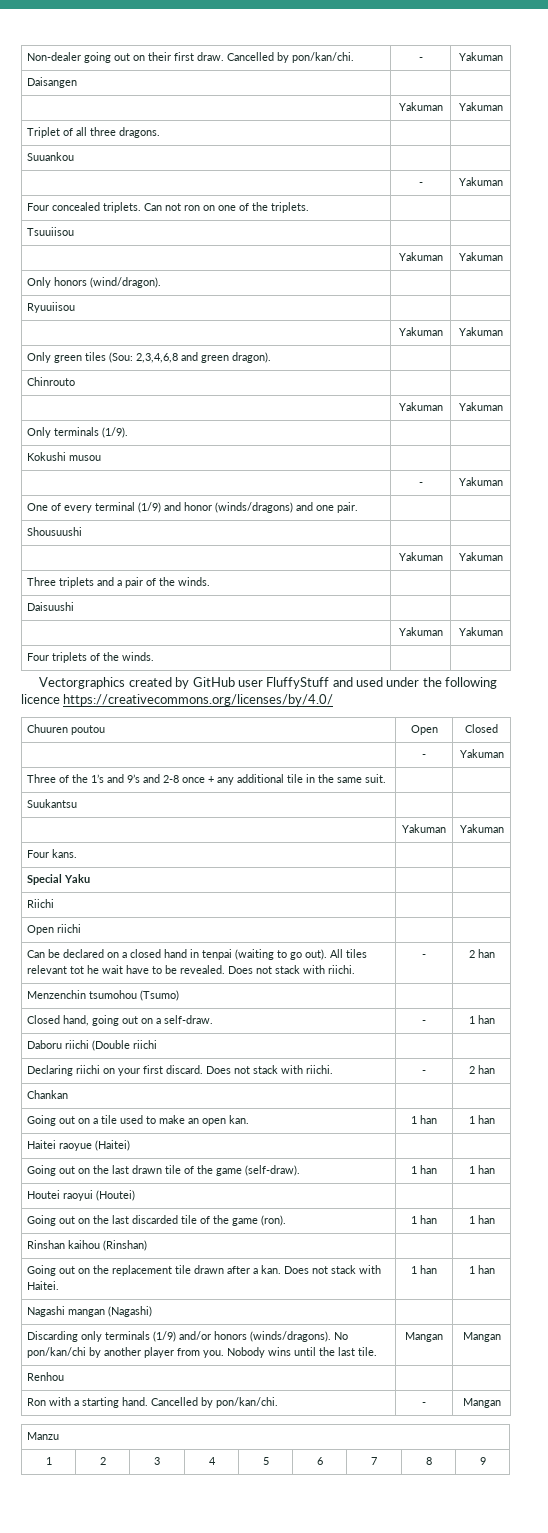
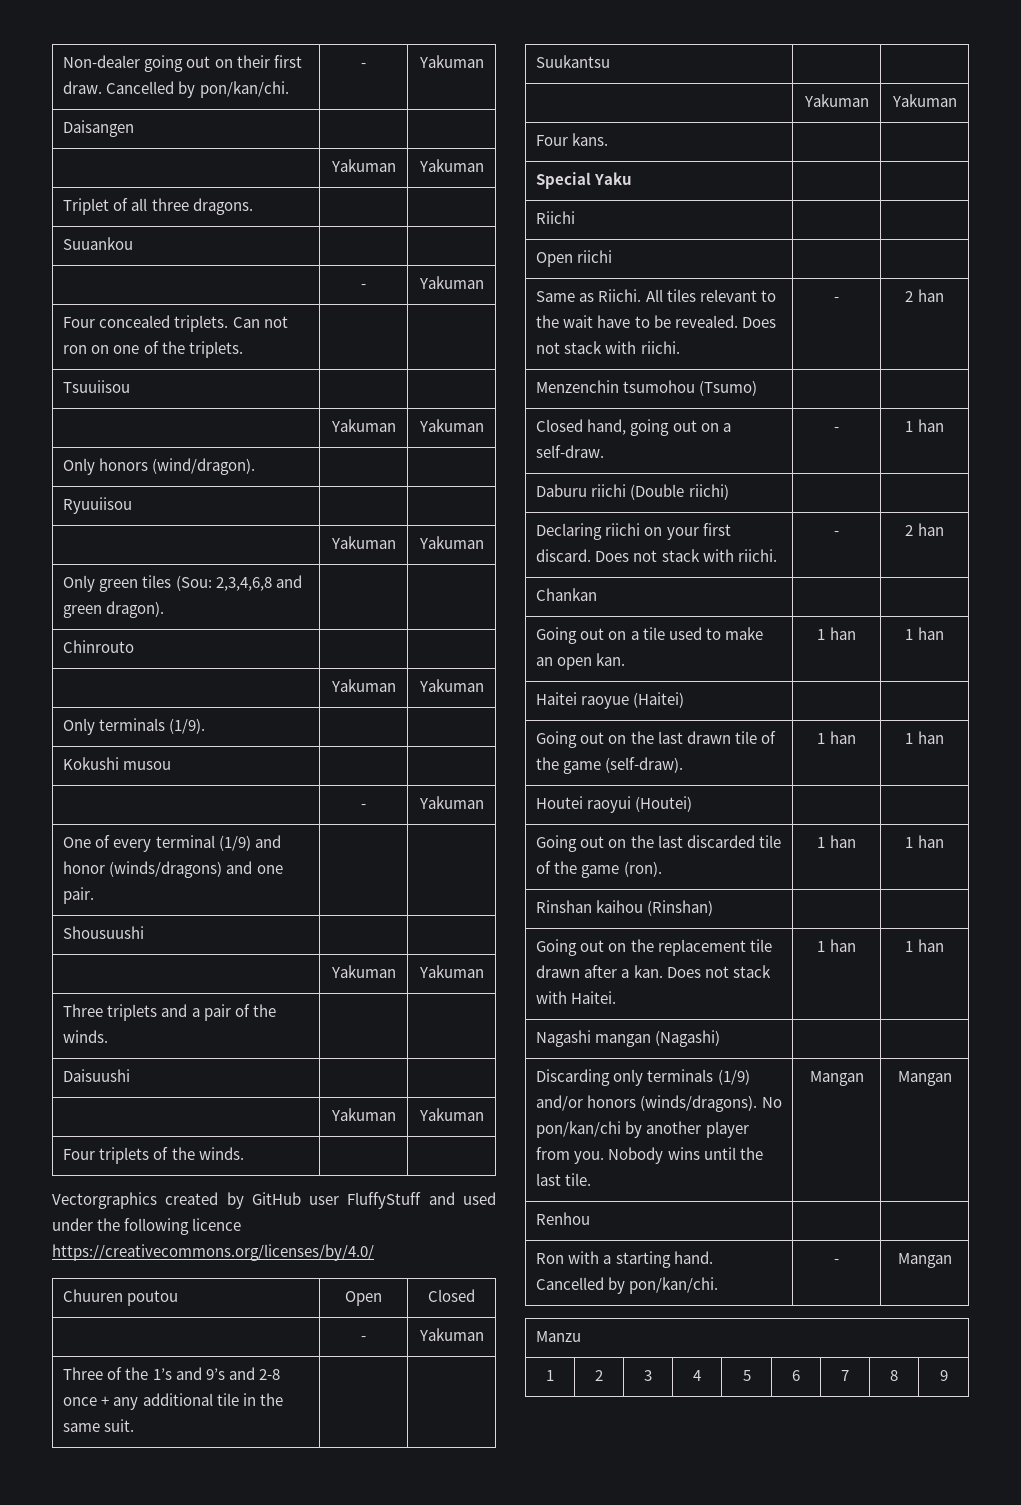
- Can be declared on a closed hand in tenpai (waiting to go out). All tiles relevant tot he wait have to be revealed. Does not stack with riichi. | - | 2 han
+ Same as Riichi. All tiles relevant to the wait have to be revealed. Does not stack with riichi. | - | 2 han
- Daboru riichi (Double riichi | |
+ Daburu riichi (Double riichi) | |

